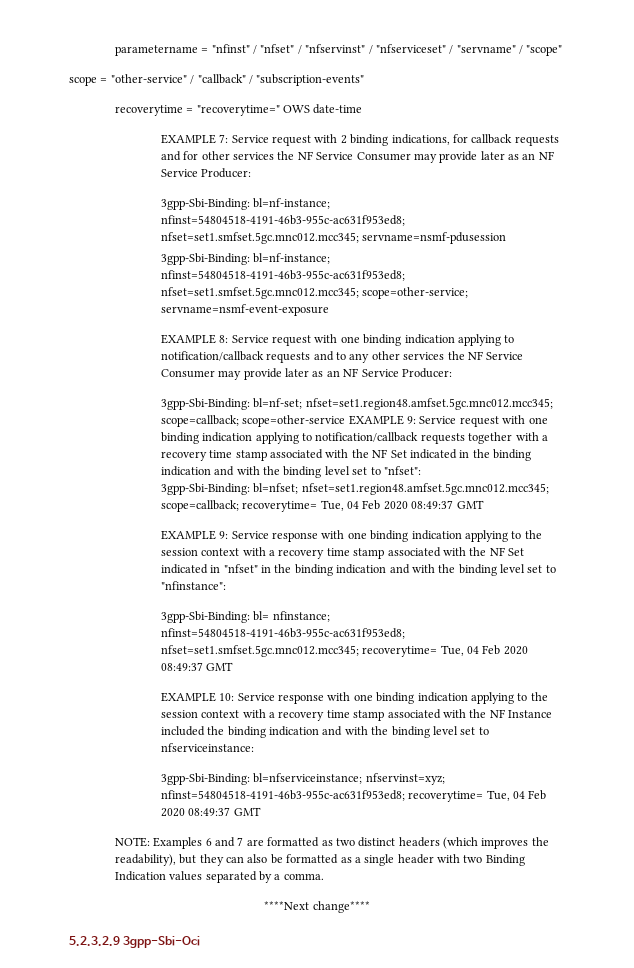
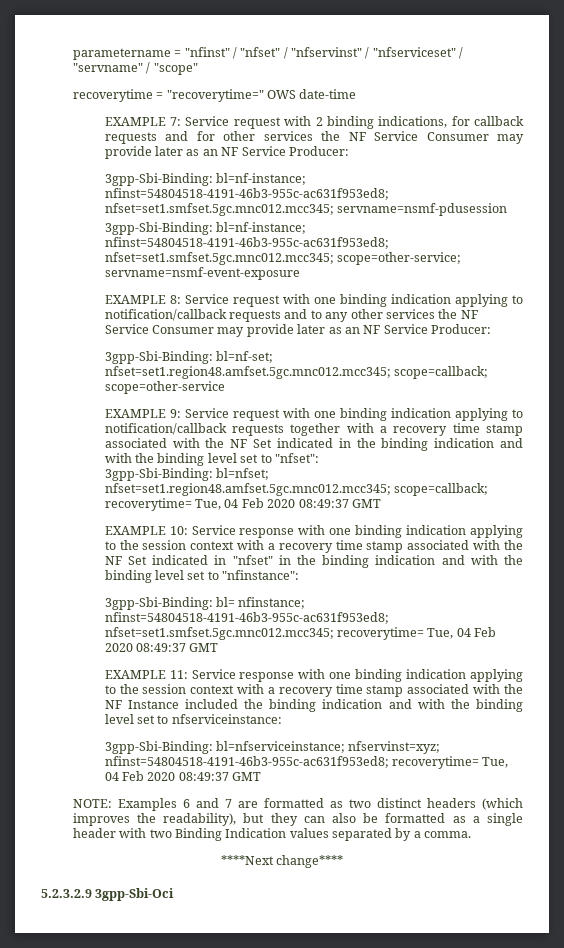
- scope = "other-service" / "callback" / "subscription-events"
- 3gpp-Sbi-Binding: bl=nf-set; nfset=set1.region48.amfset.5gc.mnc012.mcc345; scope=callback; scope=other-service EXAMPLE 9: Service request with one binding indication applying to notification/callback requests together with a recovery time stamp associated with the NF Set indicated in the binding indication and with the binding level set to "nfset":
+ 3gpp-Sbi-Binding: bl=nf-set; nfset=set1.region48.amfset.5gc.mnc012.mcc345; scope=callback; scope=other-service
+ EXAMPLE 9: Service request with one binding indication applying to notification/callback requests together with a recovery time stamp associated with the NF Set indicated in the binding indication and with the binding level set to "nfset":
- EXAMPLE 9: Service response with one binding indication applying to the session context with a recovery time stamp associated with the NF Set indicated in "nfset" in the binding indication and with the binding level set to "nfinstance":
+ EXAMPLE 10: Service response with one binding indication applying to the session context with a recovery time stamp associated with the NF Set indicated in "nfset" in the binding indication and with the binding level set to "nfinstance":
- EXAMPLE 10: Service response with one binding indication applying to the session context with a recovery time stamp associated with the NF Instance included the binding indication and with the binding level set to nfserviceinstance:
+ EXAMPLE 11: Service response with one binding indication applying to the session context with a recovery time stamp associated with the NF Instance included the binding indication and with the binding level set to nfserviceinstance:

